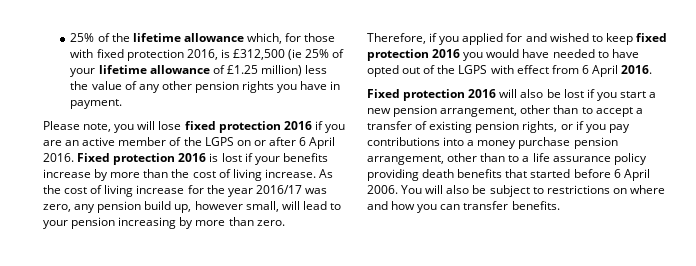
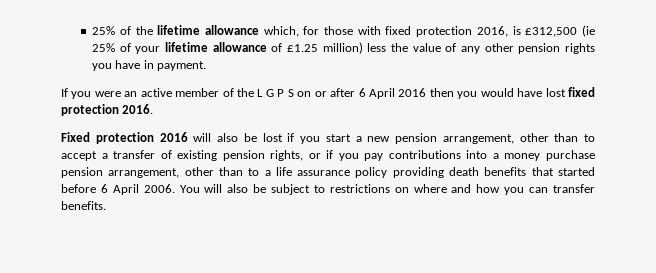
- Please note, you will lose fixed protection 2016 if you are an active member of the LGPS on or after 6 April 2016. Fixed protection 2016 is lost if your benefits increase by more than the cost of living increase. As the cost of living increase for the year 2016/17 was zero, any pension build up, however small, will lead to your pension increasing by more than zero. Therefore, if you applied for and wished to keep fixed protection 2016 you would have needed to have opted out of the LGPS with effect from 6 April 2016.
+ If you were an active member of the L G P S on or after 6 April 2016 then you would have lost fixed protection 2016.

